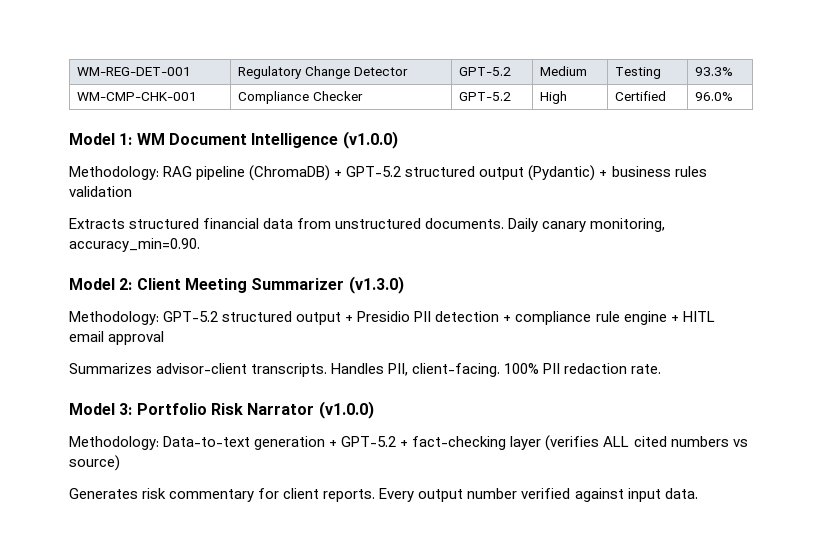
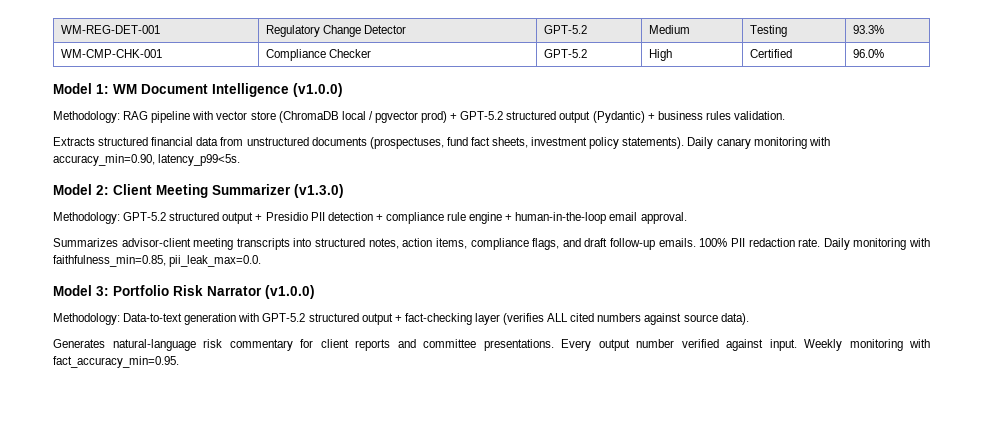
- Methodology: RAG pipeline (ChromaDB) + GPT-5.2 structured output (Pydantic) + business rules validation
+ Methodology: RAG pipeline with vector store (ChromaDB local / pgvector prod) + GPT-5.2 structured output (Pydantic) + business rules validation.
- Extracts structured financial data from unstructured documents. Daily canary monitoring, accuracy_min=0.90.
+ Extracts structured financial data from unstructured documents (prospectuses, fund fact sheets, investment policy statements). Daily canary monitoring with accuracy_min=0.90, latency_p99<5s.
- Methodology: GPT-5.2 structured output + Presidio PII detection + compliance rule engine + HITL email approval
+ Methodology: GPT-5.2 structured output + Presidio PII detection + compliance rule engine + human-in-the-loop email approval.
- Summarizes advisor-client transcripts. Handles PII, client-facing.
+ Summarizes advisor-client meeting transcripts into structured notes, action items, compliance flags, and draft follow-up emails.
+ Daily monitoring with faithfulness_min=0.85, pii_leak_max=0.0.
- Methodology: Data-to-text generation + GPT-5.2 + fact-checking layer (verifies ALL cited numbers vs source)
+ Methodology: Data-to-text generation with GPT-5.2 structured output + fact-checking layer (verifies ALL cited numbers against source data).
- Generates risk commentary for client reports.
+ Generates natural-language risk commentary for client reports and committee presentations.
- Every output number verified against input data.
+ Every output number verified against input. Weekly monitoring with fact_accuracy_min=0.95.

